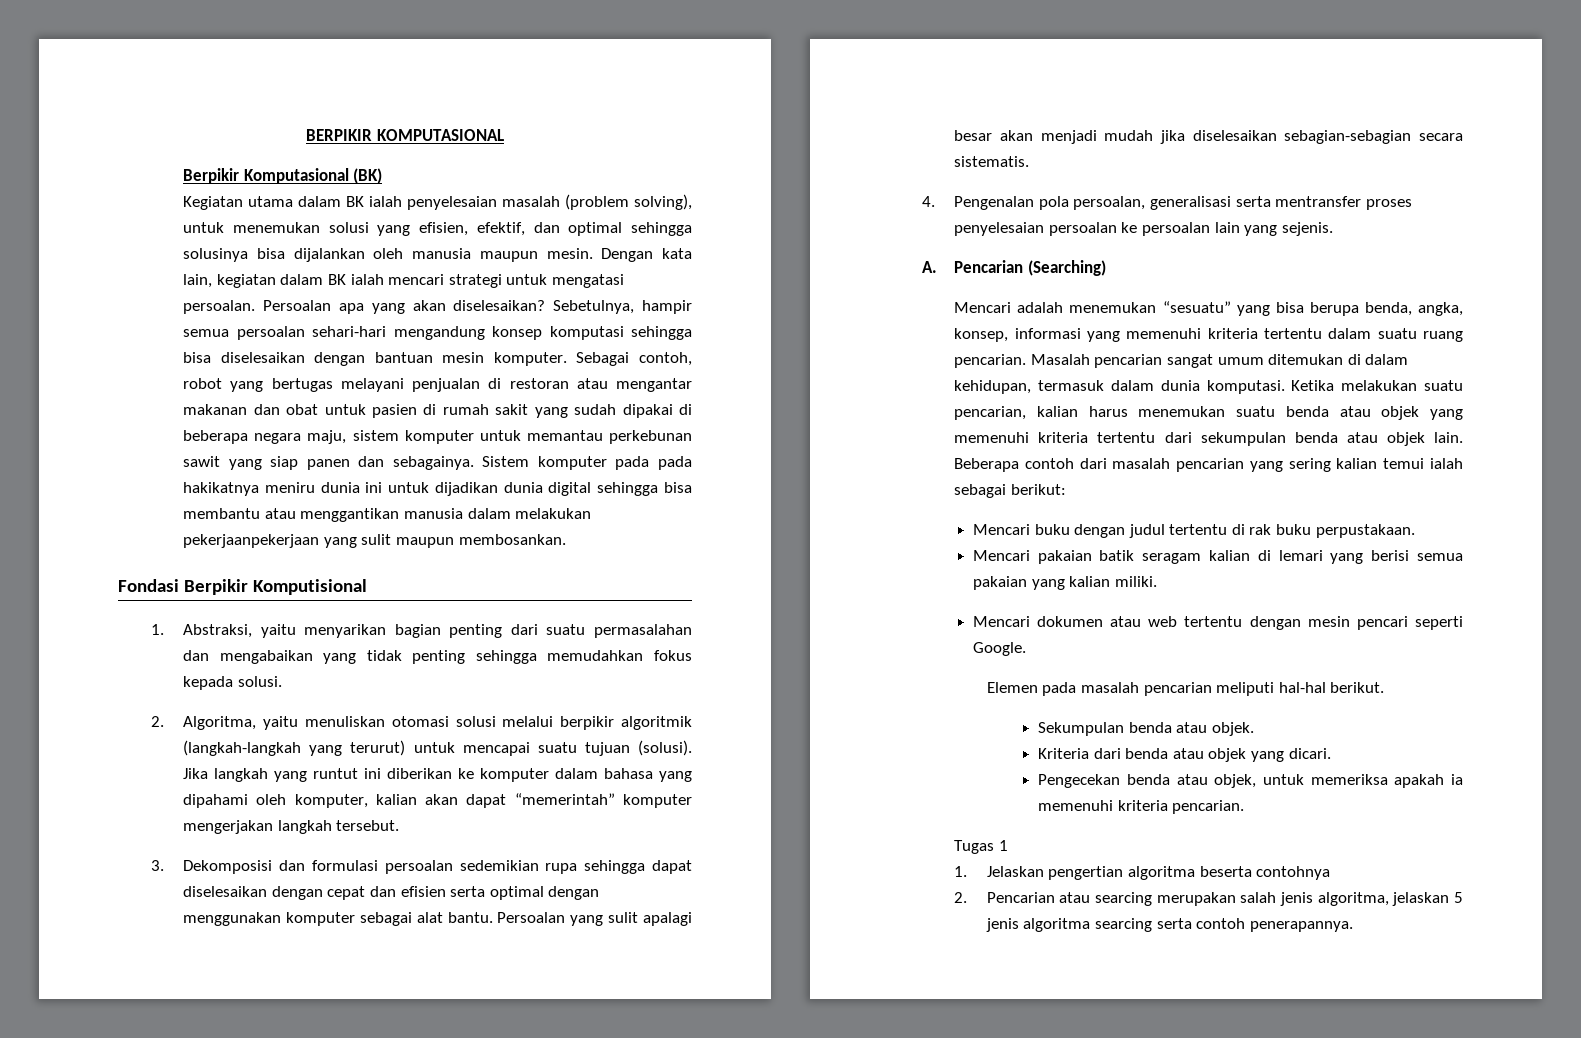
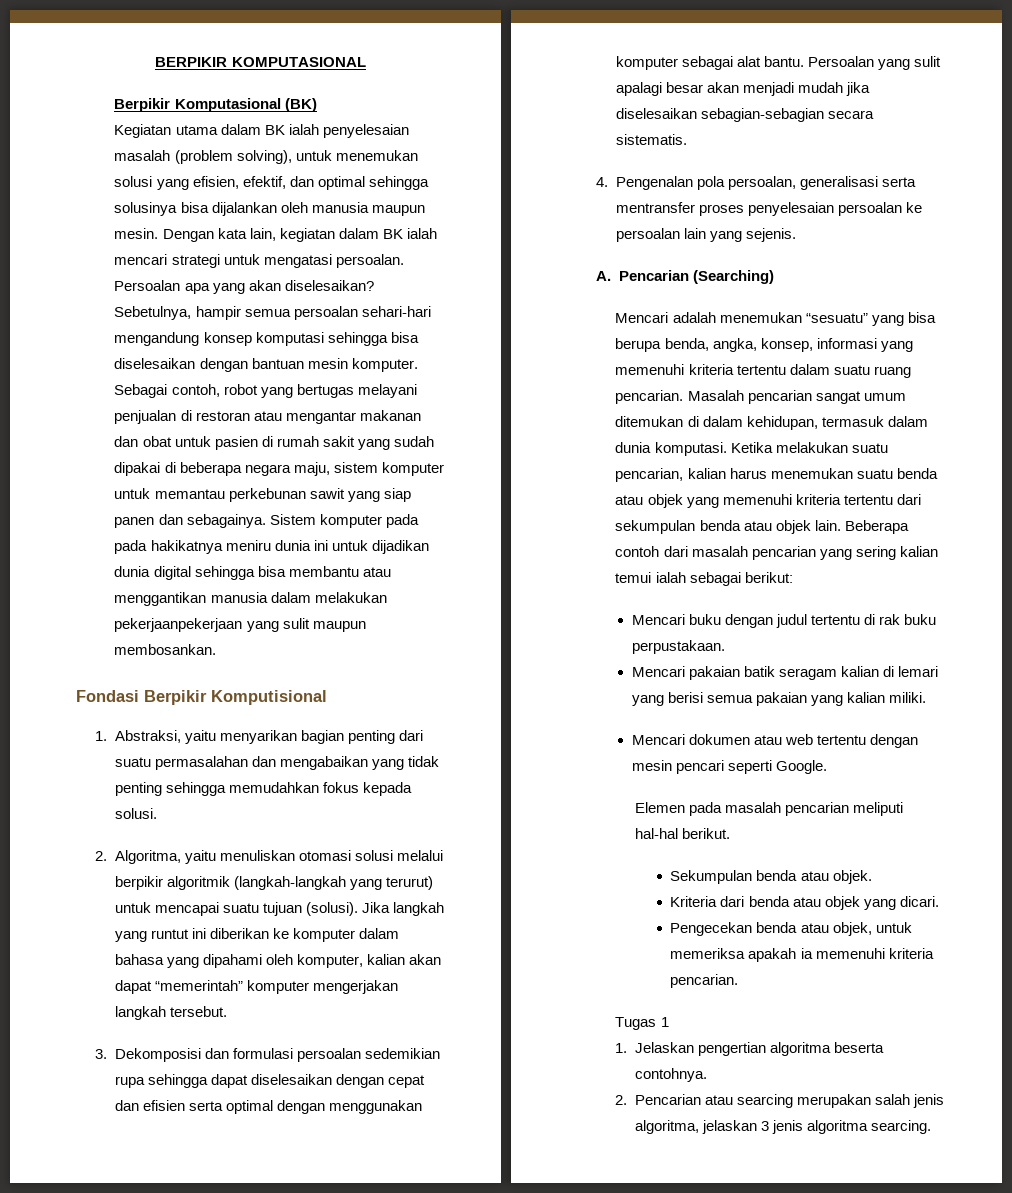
- 1. Jelaskan pengertian algoritma beserta contohnya
+ 1. Jelaskan pengertian algoritma beserta contohnya.
- 2. Pencarian atau searcing merupakan salah jenis algoritma, jelaskan 5 jenis algoritma searcing serta contoh penerapannya.
+ 2. Pencarian atau searcing merupakan salah jenis algoritma, jelaskan 3 jenis algoritma searcing.

